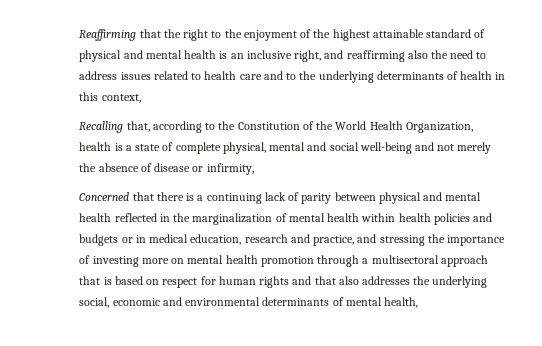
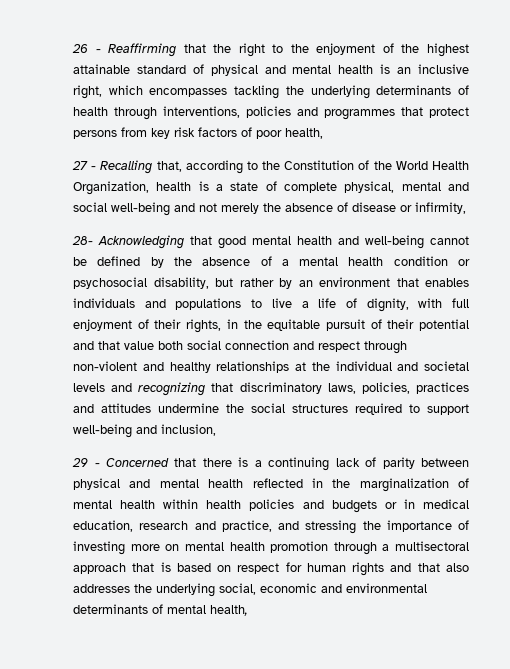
- Reaffirming that the right to the enjoyment of the highest attainable standard of physical and mental health is an inclusive right, and reaffirming also the need to address issues related to health care and to the underlying determinants of health in this context,
- Recalling that, according to the Constitution of the World Health Organization, health is a state of complete physical, mental and social well-being and not merely the absence of disease or infirmity,
+ 26 - Reaffirming that the right to the enjoyment of the highest attainable standard of physical and mental health is an inclusive right, which encompasses tackling the underlying determinants of health through interventions, policies and programmes that protect persons from key risk factors of poor health,
+ 27 - Recalling that, according to the Constitution of the World Health Organization, health is a state of complete physical, mental and social well-being and not merely the absence of disease or infirmity,
- Concerned that there is a continuing lack of parity between physical and mental health reflected in the marginalization of mental health within health policies and budgets or in medical education, research and practice, and stressing the importance of investing more on mental health promotion through a multisectoral approach that is based on respect for human rights and that also addresses the underlying social, economic and environmental determinants of mental health,
+ 28- Acknowledging that good mental health and well-being cannot be defined by the absence of a mental health condition or psychosocial disability, but rather by an environment that enables individuals and populations to live a life of dignity, with full enjoyment of their rights, in the equitable pursuit of their potential and that value both social connection and respect through non-violent and healthy relationships at the individual and societal levels and recognizing that discriminatory laws, policies, practices and attitudes undermine the social structures required to support well-being and inclusion,
+ 29 - Concerned that there is a continuing lack of parity between physical and mental health reflected in the marginalization of mental health within health policies and budgets or in medical education, research and practice, and stressing the importance of investing more on mental health promotion through a multisectoral approach that is based on respect for human rights and that also addresses the underlying social, economic and environmental determinants of mental health,

